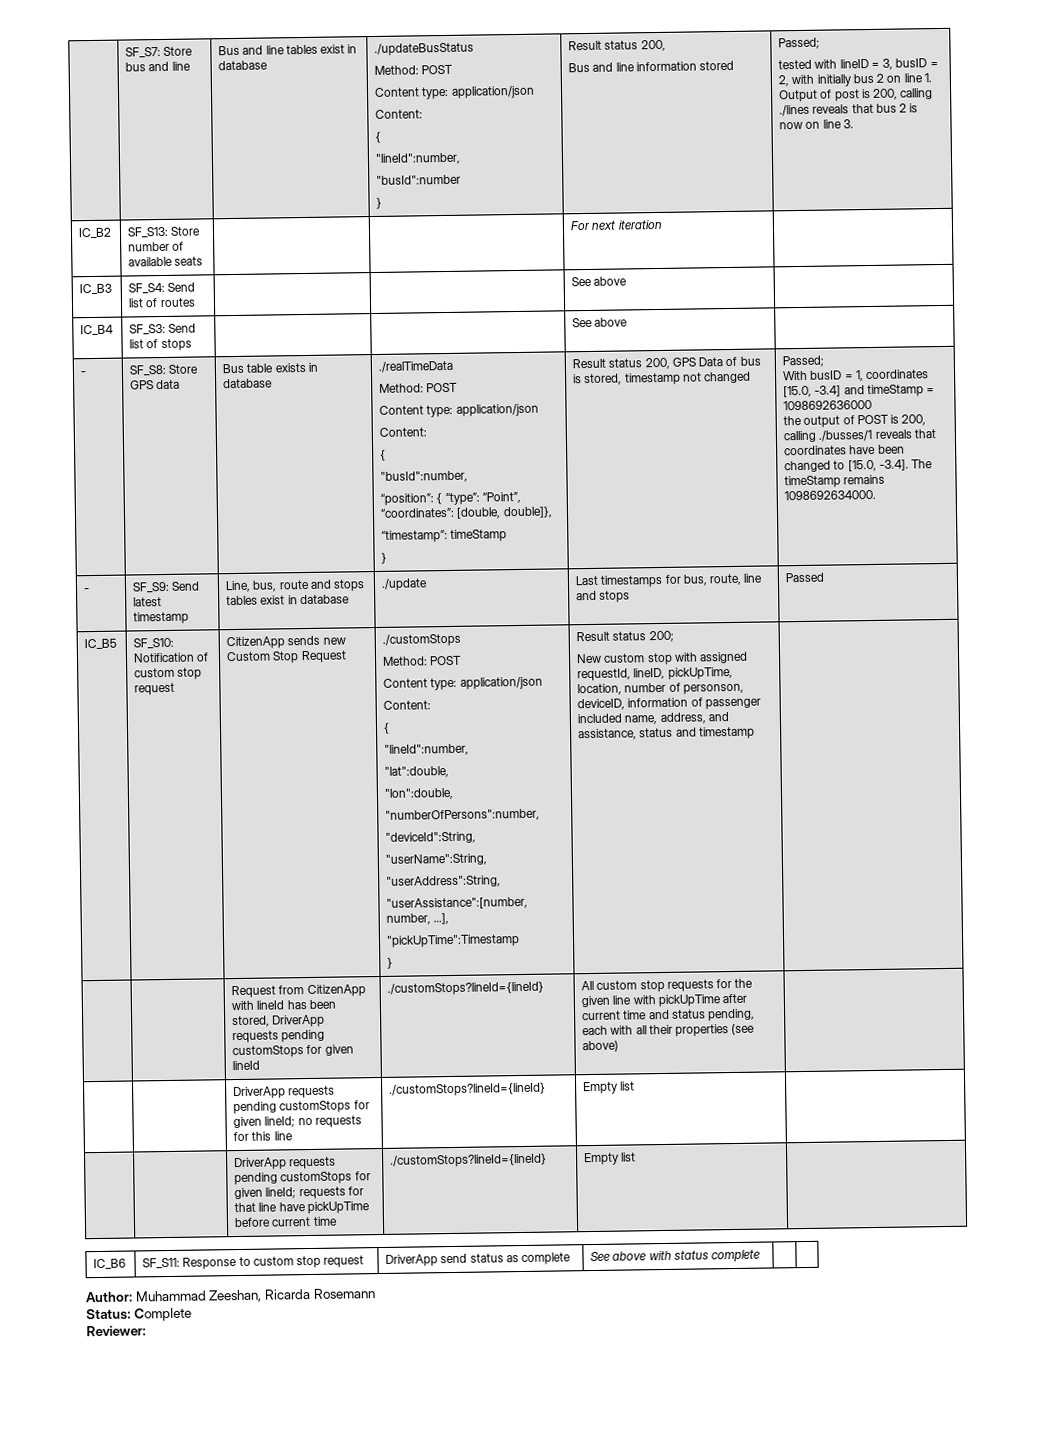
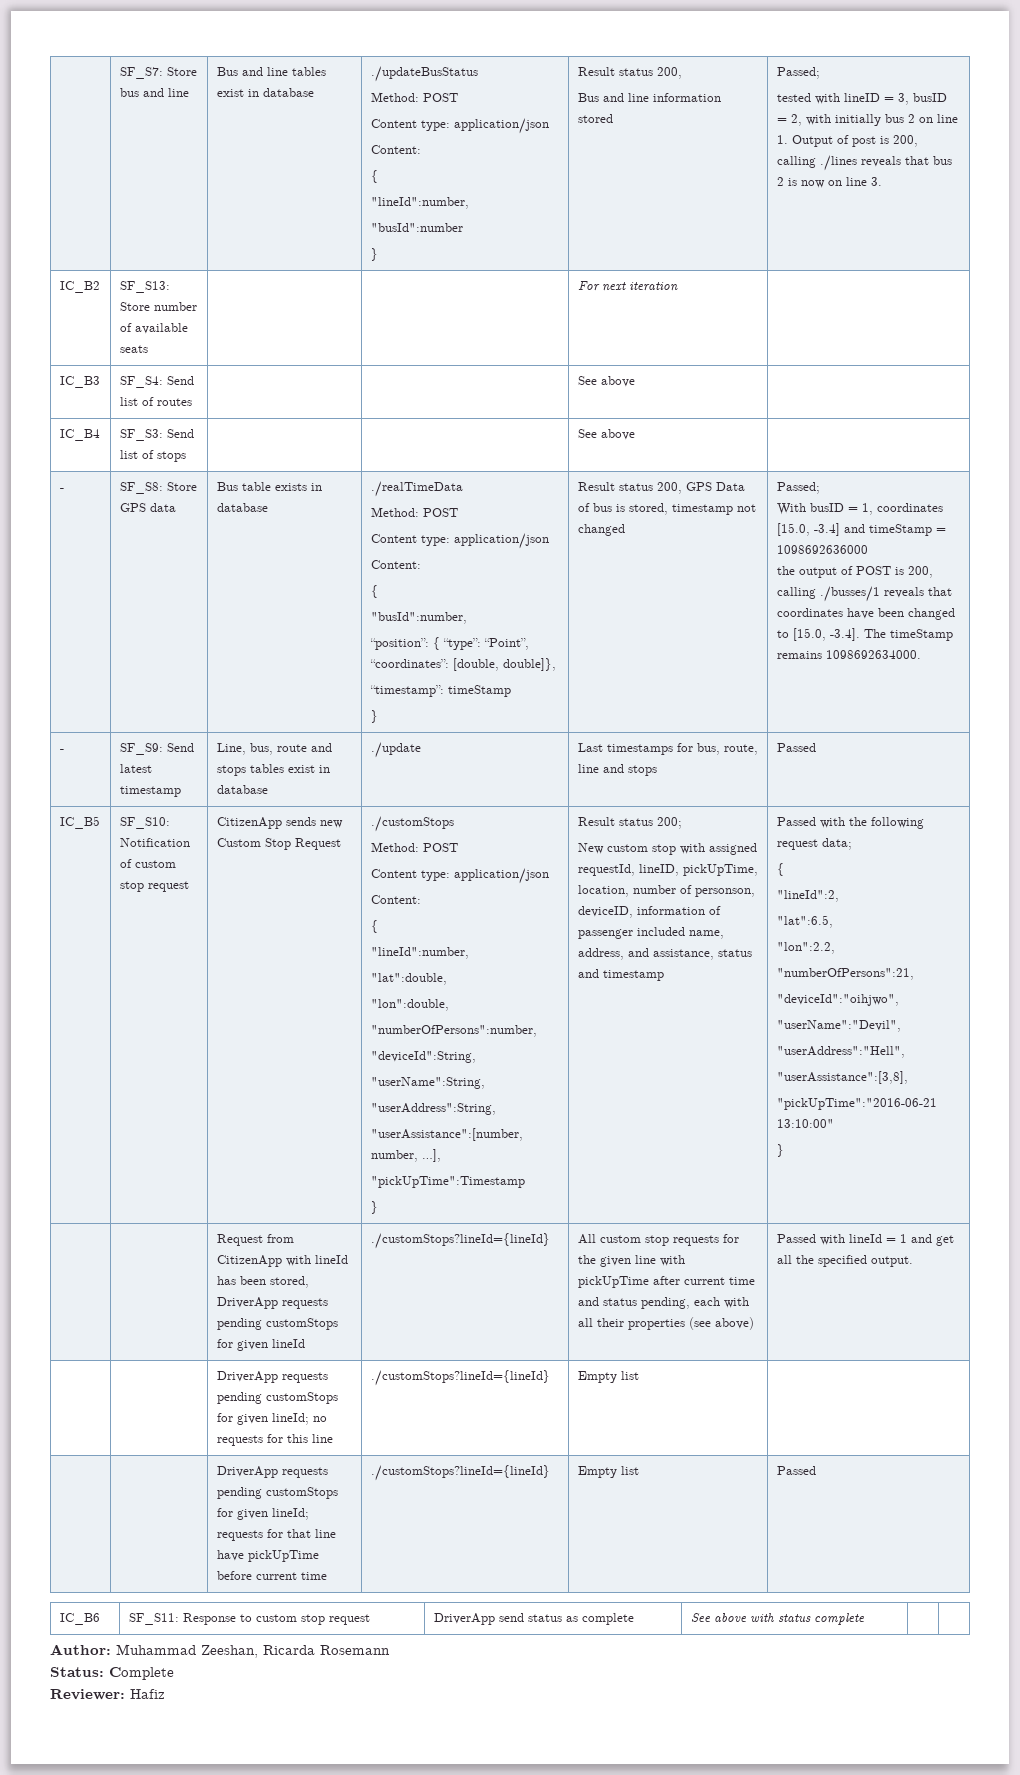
+ Passed with the following request data;
+ {
+ "lineId":2,
+ "lat":6.5,
+ "lon":2.2,
+ "numberOfPersons":21,
+ "deviceId":"oihjwo",
+ "userName":"Devil",
+ "userAddress":"Hell",
+ "userAssistance":[3,8],
+ "pickUpTime":"2016-06-21 13:10:00"
+ }
+ Passed with lineId = 1 and get all the specified output.
- | | DriverApp requests pending customStops for given lineId; requests for that line have pickUpTime before current time | ./customStops?lineId={lineId} | Empty list |
+ | | DriverApp requests pending customStops for given lineId; requests for that line have pickUpTime before current time | ./customStops?lineId={lineId} | Empty list | Passed
- Reviewer:
+ Reviewer: Hafiz

